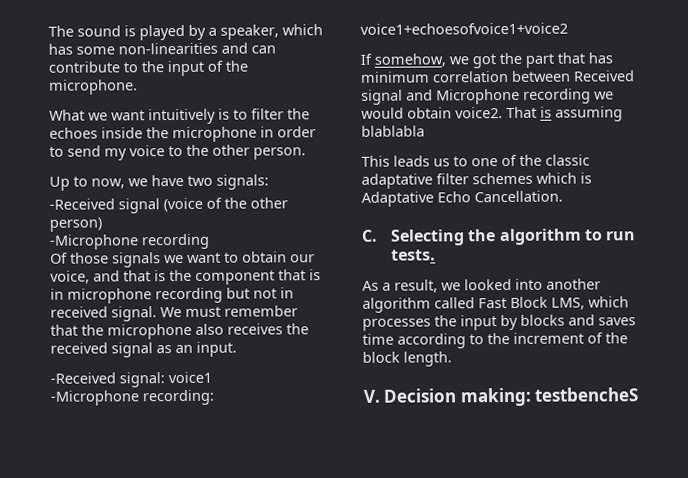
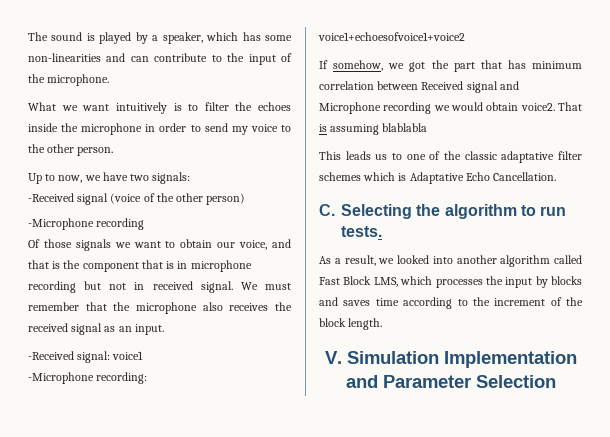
- V. Decision making: testbencheS
+ V. Simulation Implementation and Parameter Selection

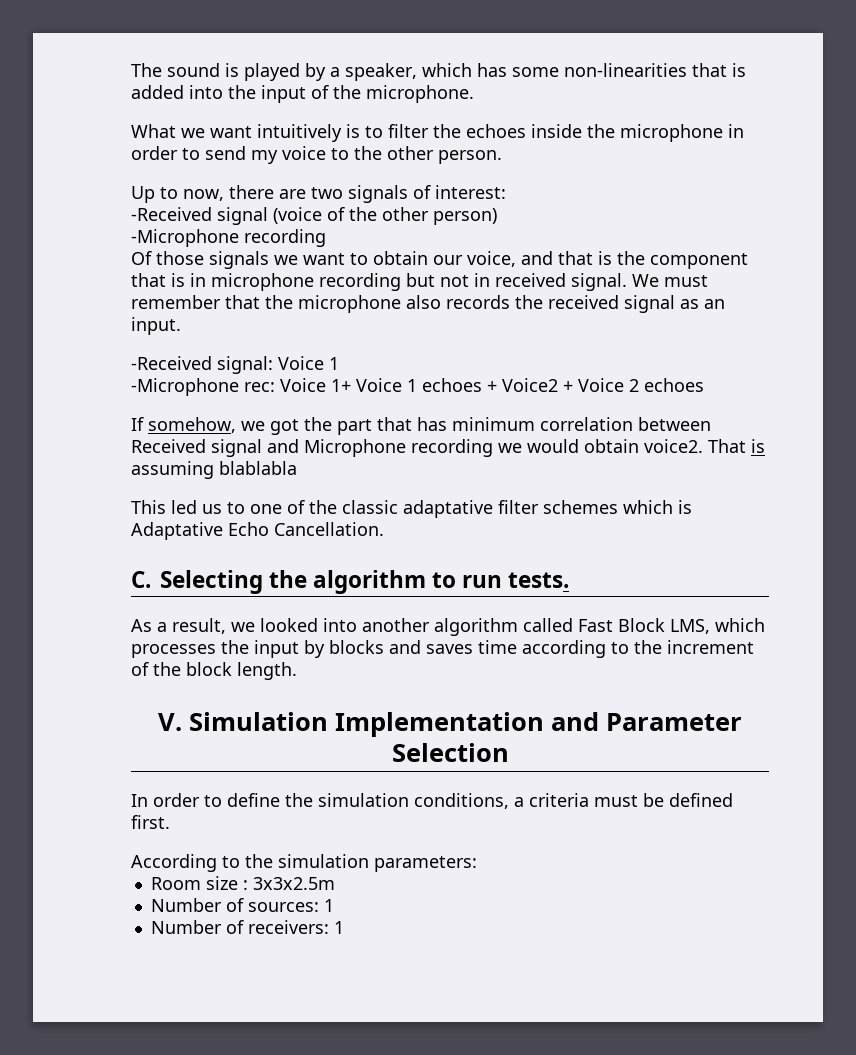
- The sound is played by a speaker, which has some non-linearities and can contribute to the input of the microphone.
+ The sound is played by a speaker, which has some non-linearities that is added into the input of the microphone.
- Up to now, we have two signals:
+ Up to now, there are two signals of interest:
- We must remember that the microphone also receives the received signal as an input.
+ We must remember that the microphone also records the received signal as an input.
- -Received signal: voice1
- -Microphone recording: voice1+echoesofvoice1+voice2
+ -Received signal: Voice 1
+ -Microphone rec: Voice 1+ Voice 1 echoes + Voice2 + Voice 2 echoes
- This leads us to one of the classic adaptative filter schemes which is Adaptative Echo Cancellation.
+ This led us to one of the classic adaptative filter schemes which is Adaptative Echo Cancellation.
+ In order to define the simulation conditions, a criteria must be defined first.
+ According to the simulation parameters:
+ Room size : 3x3x2.5m
+ Number of sources: 1
+ Number of receivers: 1

